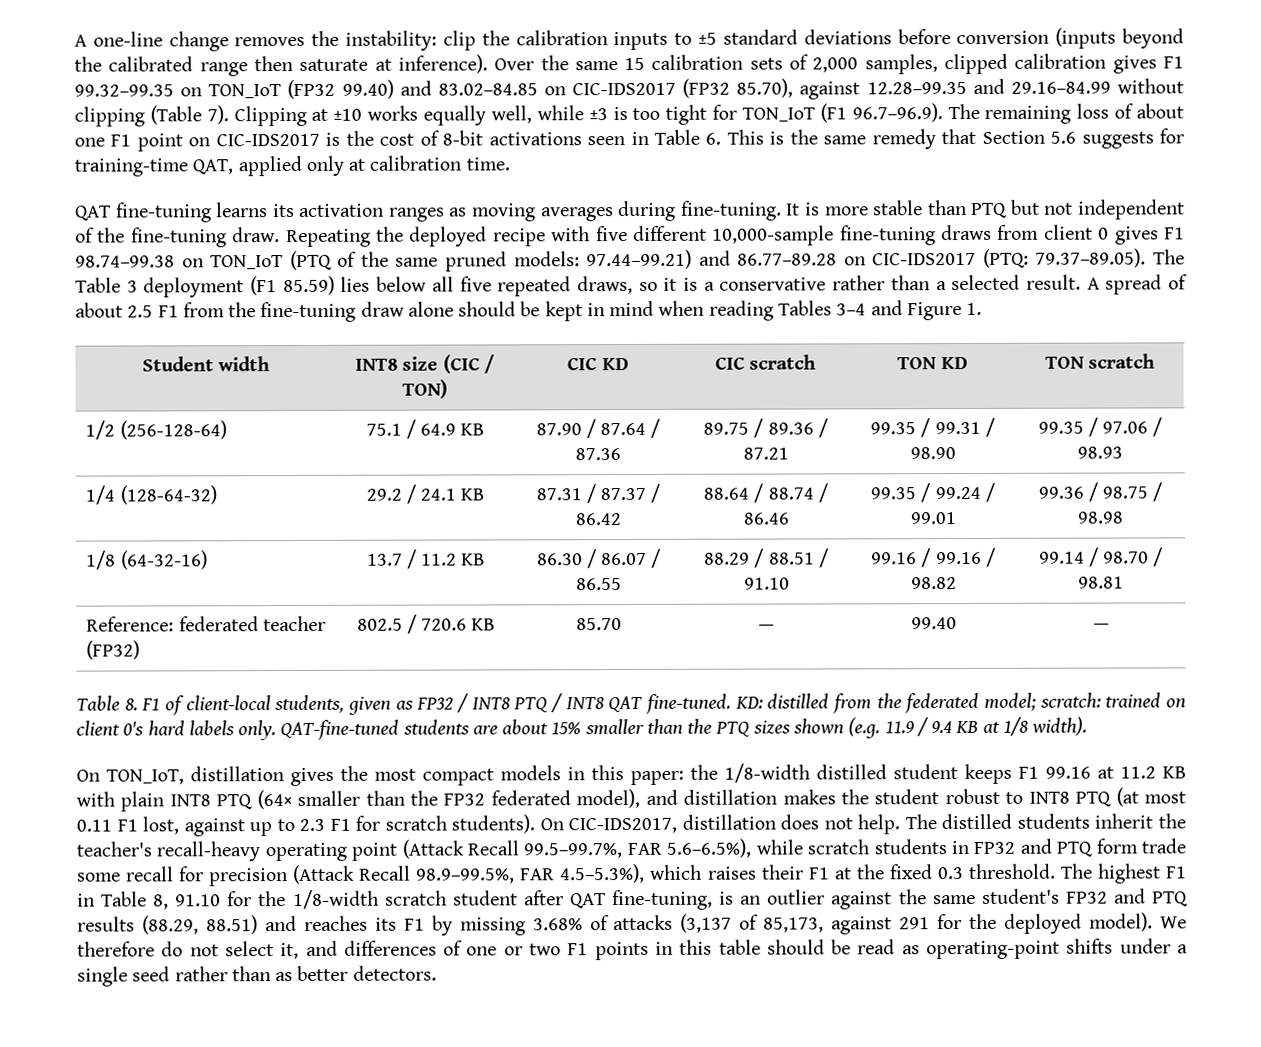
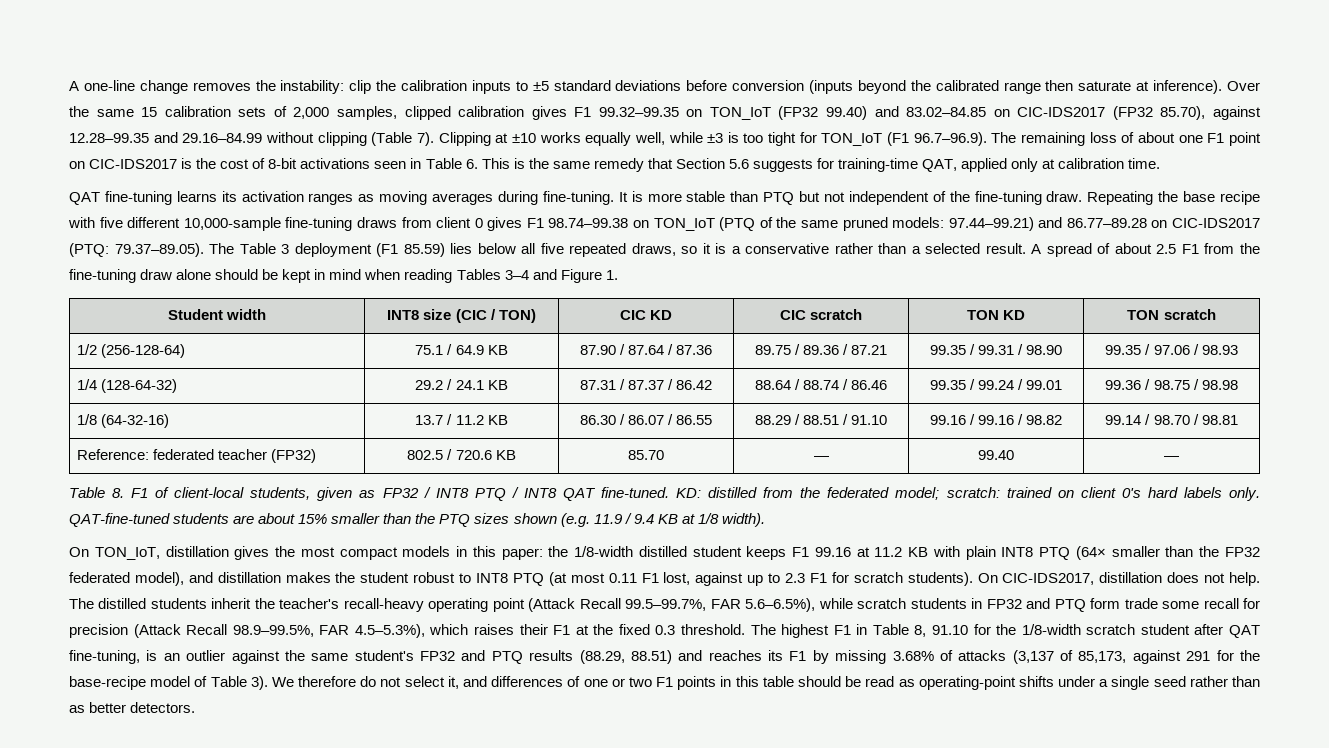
- Repeating the deployed recipe with five different 10,000-sample fine-tuning draws from client 0 gives F1 98.74–99.38 on TON_IoT (PTQ of the same pruned models: 97.44–99.21) and 86.77–89.28 on CIC-IDS2017 (PTQ: 79.37–89.05). The Table 3 deployment (F1 85.59) lies below all five repeated draws, so it is a conservative rather than a selected result.
+ Repeating the base recipe with five different 10,000-sample fine-tuning draws from client 0 gives F1 98.74–99.38 on TON_IoT (PTQ of the same pruned models: 97.44–99.21) and 86.77–89.28 on CIC-IDS2017 (PTQ: 79.37–89.05). The Table 3 deployment (F1 85.59) lies below all five repeated draws, so it is a conservative rather than a selected result.
- The highest F1 in Table 8, 91.10 for the 1/8-width scratch student after QAT fine-tuning, is an outlier against the same student's FP32 and PTQ results (88.29, 88.51) and reaches its F1 by missing 3.68% of attacks (3,137 of 85,173, against 291 for the deployed model).
+ The highest F1 in Table 8, 91.10 for the 1/8-width scratch student after QAT fine-tuning, is an outlier against the same student's FP32 and PTQ results (88.29, 88.51) and reaches its F1 by missing 3.68% of attacks (3,137 of 85,173, against 291 for the base-recipe model of Table 3).

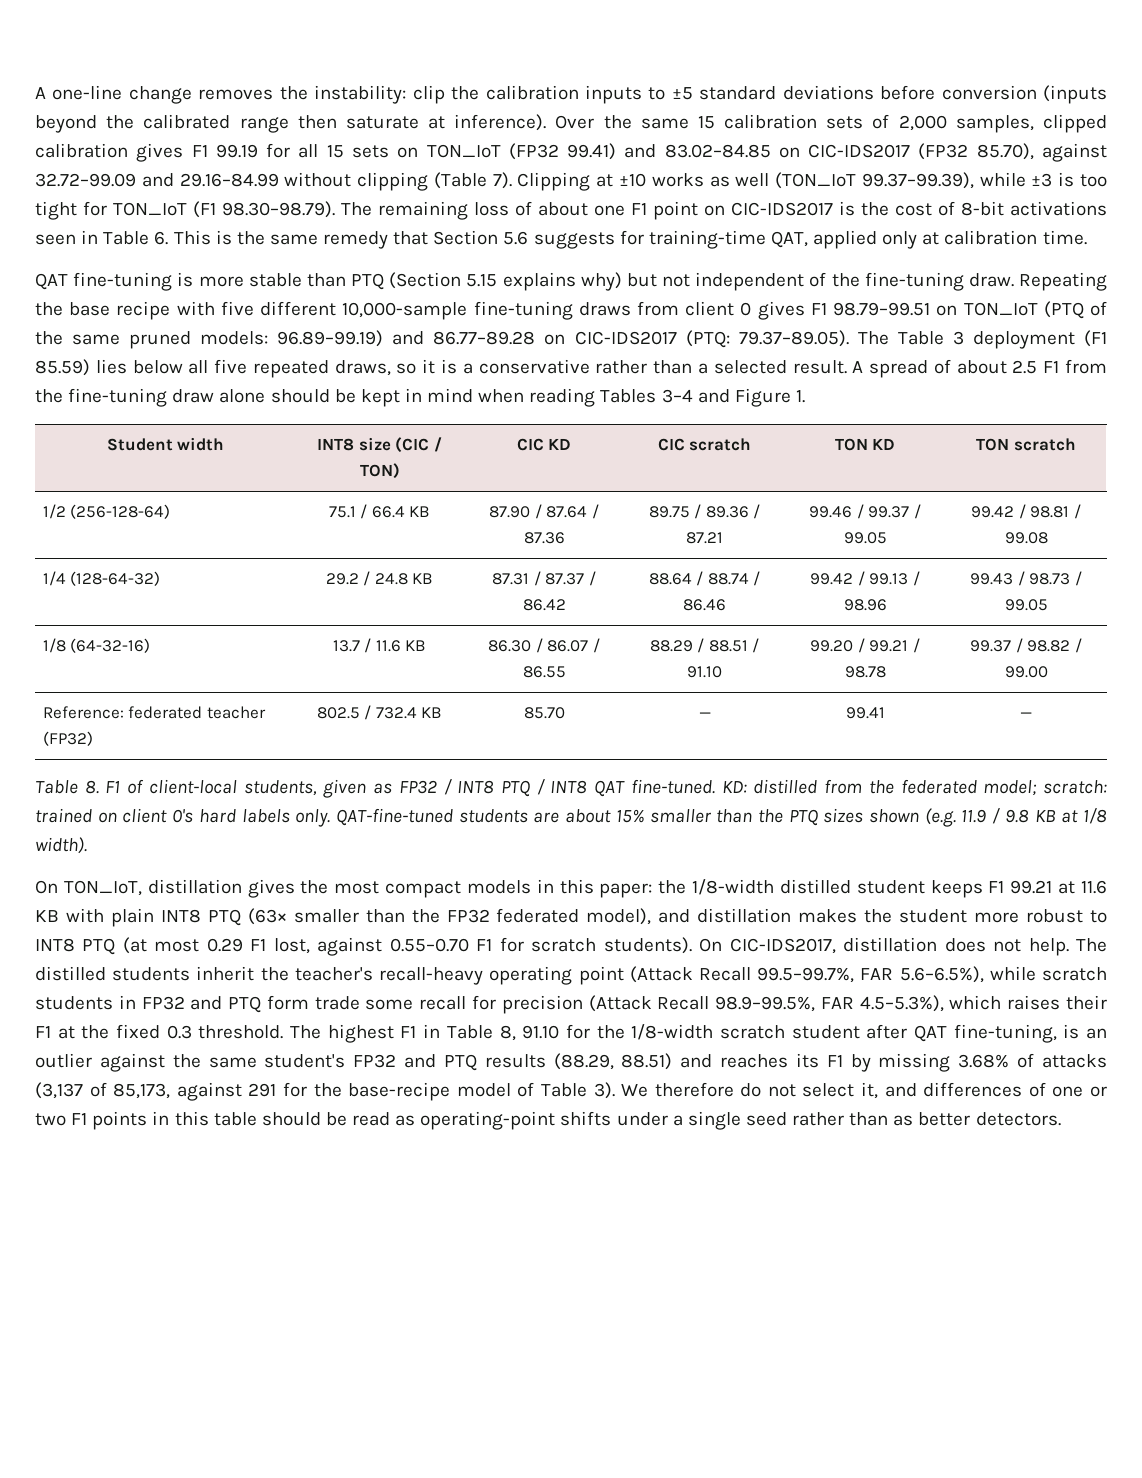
- Over the same 15 calibration sets of 2,000 samples, clipped calibration gives F1 99.32–99.35 on TON_IoT (FP32 99.40) and 83.02–84.85 on CIC-IDS2017 (FP32 85.70), against 12.28–99.35 and 29.16–84.99 without clipping (Table 7).
+ Over the same 15 calibration sets of 2,000 samples, clipped calibration gives F1 99.19 for all 15 sets on TON_IoT (FP32 99.41) and 83.02–84.85 on CIC-IDS2017 (FP32 85.70), against 32.72–99.09 and 29.16–84.99 without clipping (Table 7).
- Clipping at ±10 works equally well, while ±3 is too tight for TON_IoT (F1 96.7–96.9). The remaining loss of about one F1 point on CIC-IDS2017 is the cost of 8-bit activations seen in Table 6. This is the same remedy that Section 5.6 suggests for training-time QAT, applied only at calibration time.
+ Clipping at ±10 works as well (TON_IoT 99.37–99.39), while ±3 is too tight for TON_IoT (F1 98.30–98.79). The remaining loss of about one F1 point on CIC-IDS2017 is the cost of 8-bit activations seen in Table 6. This is the same remedy that Section 5.6 suggests for training-time QAT, applied only at calibration time.
- QAT fine-tuning learns its activation ranges as moving averages during fine-tuning. It is more stable than PTQ but not independent of the fine-tuning draw.
+ QAT fine-tuning is more stable than PTQ (Section 5.15 explains why) but not independent of the fine-tuning draw.
- Repeating the base recipe with five different 10,000-sample fine-tuning draws from client 0 gives F1 98.74–99.38 on TON_IoT (PTQ of the same pruned models: 97.44–99.21) and 86.77–89.28 on CIC-IDS2017 (PTQ: 79.37–89.05). The Table 3 deployment (F1 85.59) lies below all five repeated draws, so it is a conservative rather than a selected result.
+ Repeating the base recipe with five different 10,000-sample fine-tuning draws from client 0 gives F1 98.79–99.51 on TON_IoT (PTQ of the same pruned models: 96.89–99.19) and 86.77–89.28 on CIC-IDS2017 (PTQ: 79.37–89.05). The Table 3 deployment (F1 85.59) lies below all five repeated draws, so it is a conservative rather than a selected result.
- 1/2 (256-128-64) | 75.1 / 64.9 KB | 87.90 / 87.64 / 87.36 | 89.75 / 89.36 / 87.21 | 99.35 / 99.31 / 98.90 | 99.35 / 97.06 / 98.93
+ 1/2 (256-128-64) | 75.1 / 66.4 KB | 87.90 / 87.64 / 87.36 | 89.75 / 89.36 / 87.21 | 99.46 / 99.37 / 99.05 | 99.42 / 98.81 / 99.08
- 1/4 (128-64-32) | 29.2 / 24.1 KB | 87.31 / 87.37 / 86.42 | 88.64 / 88.74 / 86.46 | 99.35 / 99.24 / 99.01 | 99.36 / 98.75 / 98.98
+ 1/4 (128-64-32) | 29.2 / 24.8 KB | 87.31 / 87.37 / 86.42 | 88.64 / 88.74 / 86.46 | 99.42 / 99.13 / 98.96 | 99.43 / 98.73 / 99.05
- 1/8 (64-32-16) | 13.7 / 11.2 KB | 86.30 / 86.07 / 86.55 | 88.29 / 88.51 / 91.10 | 99.16 / 99.16 / 98.82 | 99.14 / 98.70 / 98.81
+ 1/8 (64-32-16) | 13.7 / 11.6 KB | 86.30 / 86.07 / 86.55 | 88.29 / 88.51 / 91.10 | 99.20 / 99.21 / 98.78 | 99.37 / 98.82 / 99.00
- Reference: federated teacher (FP32) | 802.5 / 720.6 KB | 85.70 | — | 99.40 | —
+ Reference: federated teacher (FP32) | 802.5 / 732.4 KB | 85.70 | — | 99.41 | —
- QAT-fine-tuned students are about 15% smaller than the PTQ sizes shown (e.g. 11.9 / 9.4 KB at 1/8 width).
+ QAT-fine-tuned students are about 15% smaller than the PTQ sizes shown (e.g. 11.9 / 9.8 KB at 1/8 width).
- On TON_IoT, distillation gives the most compact models in this paper: the 1/8-width distilled student keeps F1 99.16 at 11.2 KB with plain INT8 PTQ (64× smaller than the FP32 federated model), and distillation makes the student robust to INT8 PTQ (at most 0.11 F1 lost, against up to 2.3 F1 for scratch students).
+ On TON_IoT, distillation gives the most compact models in this paper: the 1/8-width distilled student keeps F1 99.21 at 11.6 KB with plain INT8 PTQ (63× smaller than the FP32 federated model), and distillation makes the student more robust to INT8 PTQ (at most 0.29 F1 lost, against 0.55–0.70 F1 for scratch students).

